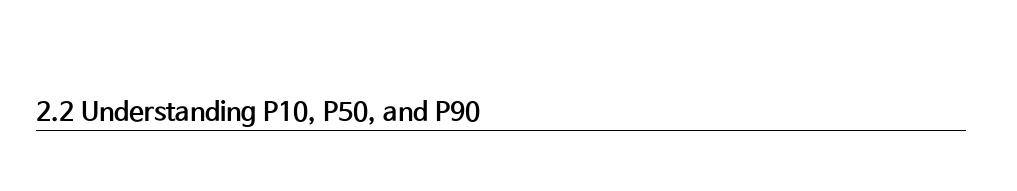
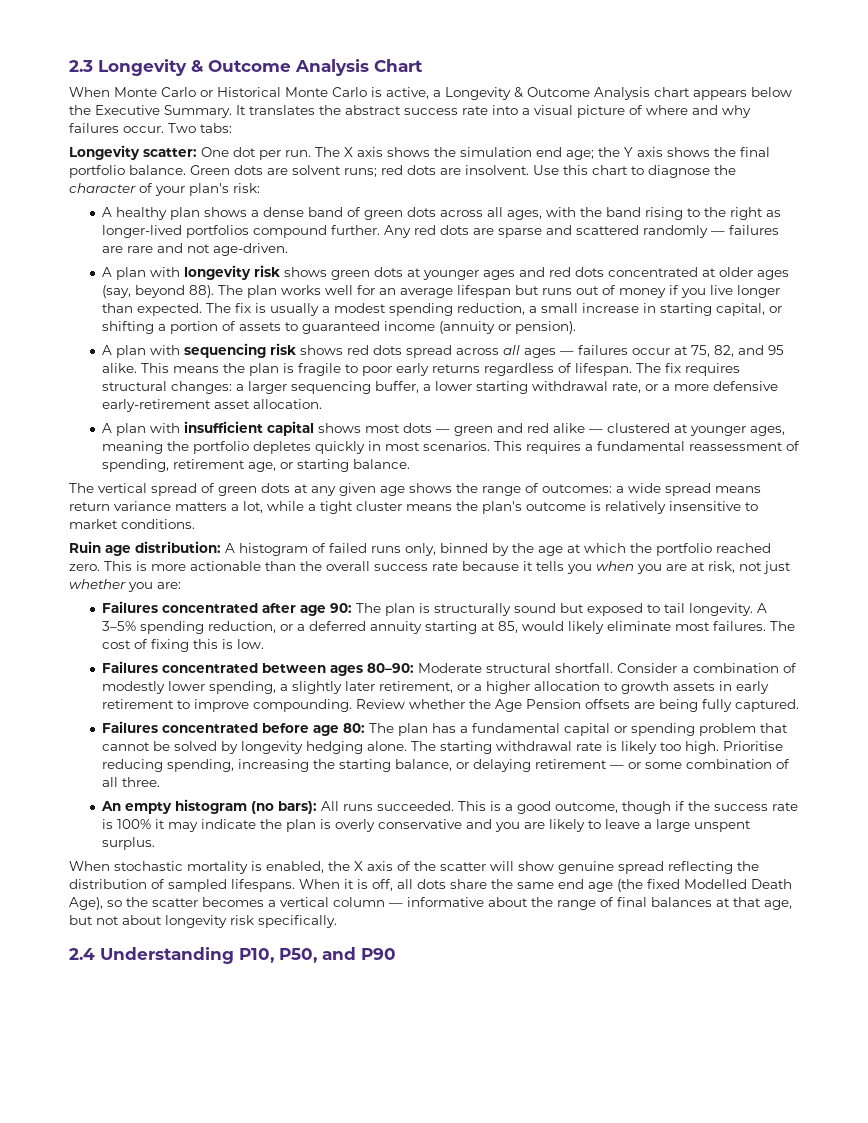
- 2.2 Understanding P10, P50, and P90
+ 2.3 Longevity & Outcome Analysis Chart
+ When Monte Carlo or Historical Monte Carlo is active, a Longevity & Outcome Analysis chart appears below the Executive Summary. It translates the abstract success rate into a visual picture of where and why failures occur. Two tabs:
+ Longevity scatter: One dot per run. The X axis shows the simulation end age; the Y axis shows the final portfolio balance. Green dots are solvent runs; red dots are insolvent. Use this chart to diagnose the character of your plan's risk:
+ A healthy plan shows a dense band of green dots across all ages, with the band rising to the right as longer-lived portfolios compound further. Any red dots are sparse and scattered randomly — failures are rare and not age-driven.
+ A plan with longevity risk shows green dots at younger ages and red dots concentrated at older ages (say, beyond 88). The plan works well for an average lifespan but runs out of money if you live longer than expected. The fix is usually a modest spending reduction, a small increase in starting capital, or shifting a portion of assets to guaranteed income (annuity or pension).
+ A plan with sequencing risk shows red dots spread across all ages — failures occur at 75, 82, and 95 alike. This means the plan is fragile to poor early returns regardless of lifespan. The fix requires structural changes: a larger sequencing buffer, a lower starting withdrawal rate, or a more defensive early-retirement asset allocation.
+ A plan with insufficient capital shows most dots — green and red alike — clustered at younger ages, meaning the portfolio depletes quickly in most scenarios. This requires a fundamental reassessment of spending, retirement age, or starting balance.
+ The vertical spread of green dots at any given age shows the range of outcomes: a wide spread means return variance matters a lot, while a tight cluster means the plan's outcome is relatively insensitive to market conditions.
+ Ruin age distribution: A histogram of failed runs only, binned by the age at which the portfolio reached zero. This is more actionable than the overall success rate because it tells you when you are at risk, not just whether you are:
+ Failures concentrated after age 90: The plan is structurally sound but exposed to tail longevity. A 3–5% spending reduction, or a deferred annuity starting at 85, would likely eliminate most failures. The cost of fixing this is low.
+ Failures concentrated between ages 80–90: Moderate structural shortfall. Consider a combination of modestly lower spending, a slightly later retirement, or a higher allocation to growth assets in early retirement to improve compounding. Review whether the Age Pension offsets are being fully captured.
+ Failures concentrated before age 80: The plan has a fundamental capital or spending problem that cannot be solved by longevity hedging alone. The starting withdrawal rate is likely too high. Prioritise reducing spending, increasing the starting balance, or delaying retirement — or some combination of all three.
+ An empty histogram (no bars): All runs succeeded. This is a good outcome, though if the success rate is 100% it may indicate the plan is overly conservative and you are likely to leave a large unspent surplus.
+ When stochastic mortality is enabled, the X axis of the scatter will show genuine spread reflecting the distribution of sampled lifespans. When it is off, all dots share the same end age (the fixed Modelled Death Age), so the scatter becomes a vertical column — informative about the range of final balances at that age, but not about longevity risk specifically.
+ 2.4 Understanding P10, P50, and P90

